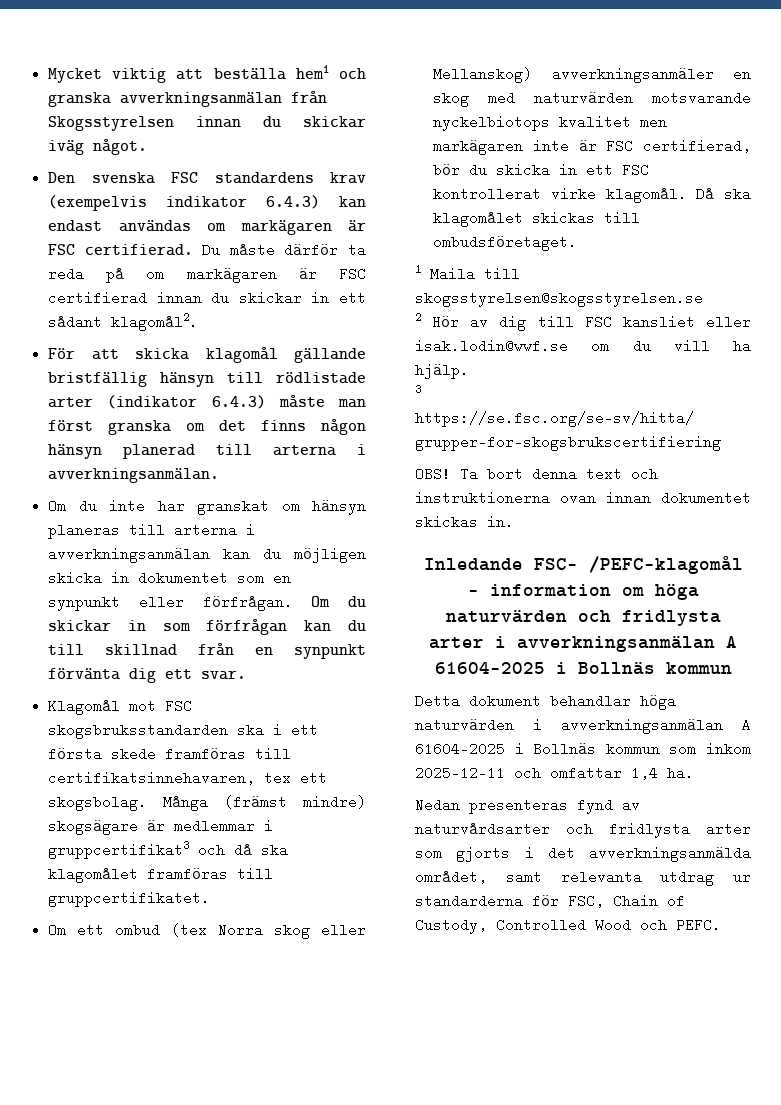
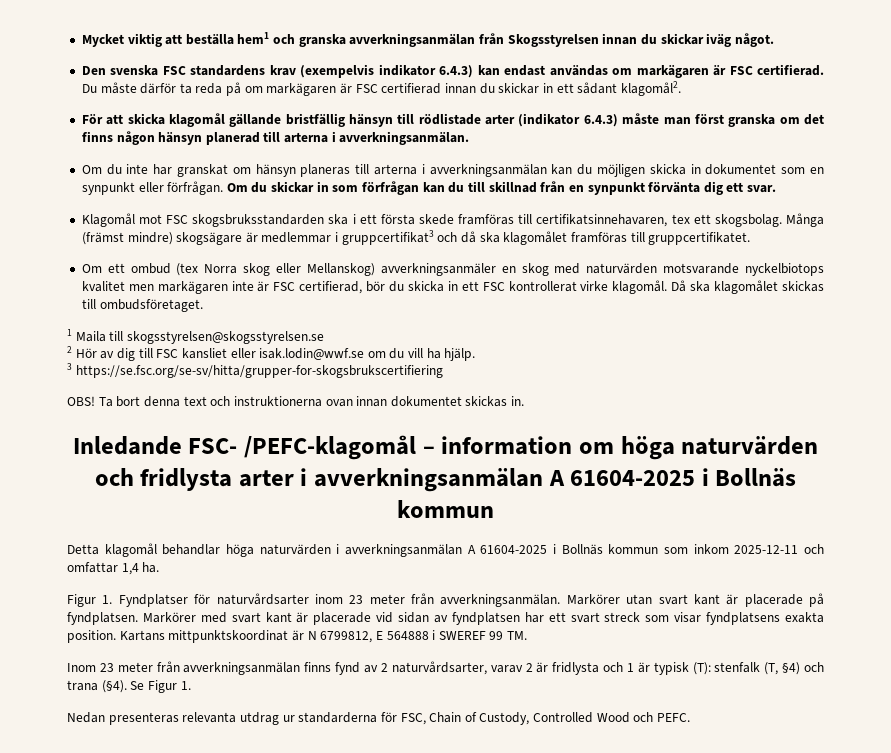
- Detta dokument behandlar höga naturvärden i avverkningsanmälan A 61604-2025 i Bollnäs kommun som inkom 2025-12-11 och omfattar 1,4 ha.
+ Detta klagomål behandlar höga naturvärden i avverkningsanmälan A 61604-2025 i Bollnäs kommun som inkom 2025-12-11 och omfattar 1,4 ha.
- Nedan presenteras fynd av naturvårdsarter och fridlysta arter som gjorts i det avverkningsanmälda området, samt relevanta utdrag ur standarderna för FSC, Chain of Custody, Controlled Wood och PEFC.
+ Figur 1. Fyndplatser för naturvårdsarter inom 23 meter från avverkningsanmälan. Markörer utan svart kant är placerade på fyndplatsen. Markörer med svart kant är placerade vid sidan av fyndplatsen har ett svart streck som visar fyndplatsens exakta position. Kartans mittpunktskoordinat är N 6799812, E 564888 i SWEREF 99 TM.
+ Inom 23 meter från avverkningsanmälan finns fynd av 2 naturvårdsarter, varav 2 är fridlysta och 1 är typisk (T): stenfalk (T, §4) och trana (§4). Se Figur 1.
+ Nedan presenteras relevanta utdrag ur standarderna för FSC, Chain of Custody, Controlled Wood och PEFC.

